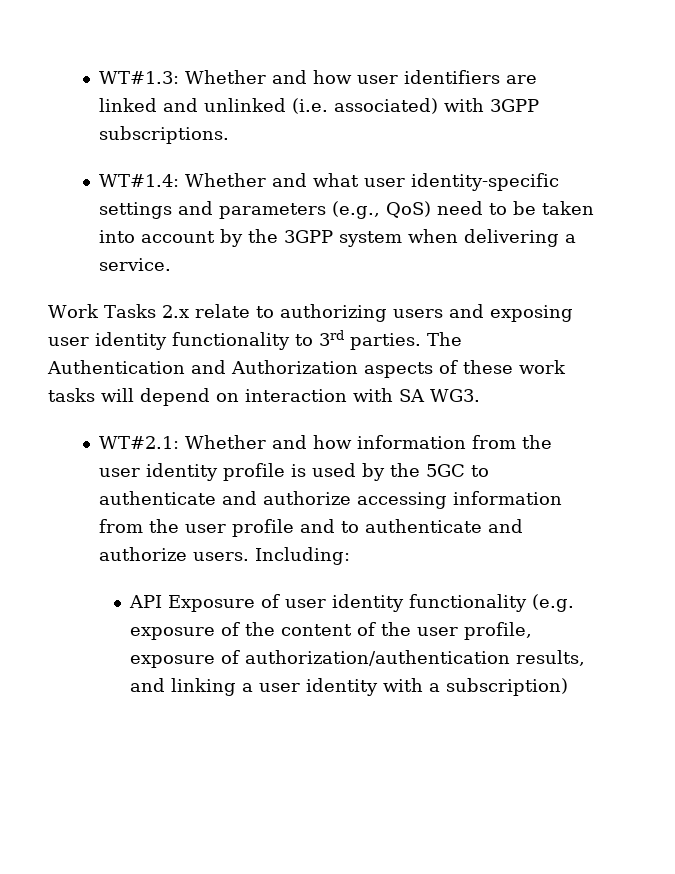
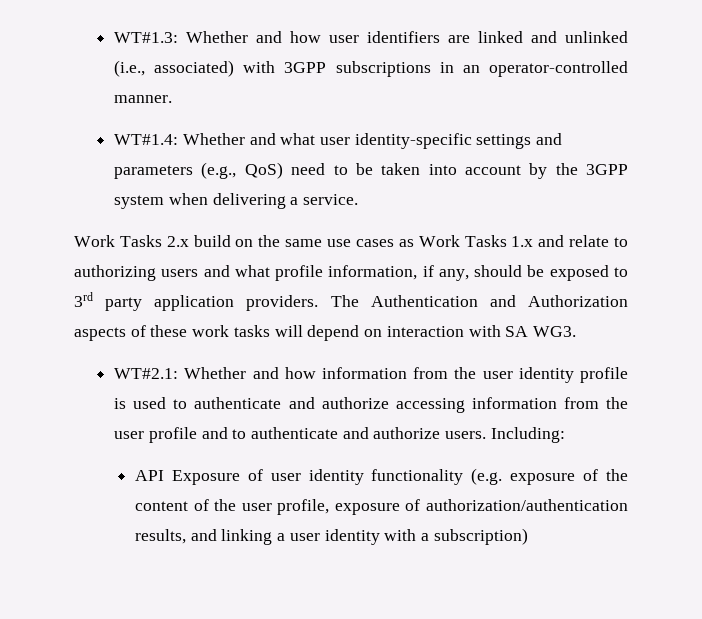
- WT#1.3: Whether and how user identifiers are linked and unlinked (i.e. associated) with 3GPP subscriptions.
+ WT#1.3: Whether and how user identifiers are linked and unlinked (i.e., associated) with 3GPP subscriptions in an operator-controlled manner.
- Work Tasks 2.x relate to authorizing users and exposing user identity functionality to 3rd parties.
+ Work Tasks 2.x build on the same use cases as Work Tasks 1.x and relate to authorizing users and what profile information, if any, should be exposed to 3rd party application providers.
- WT#2.1: Whether and how information from the user identity profile is used by the 5GC to authenticate and authorize accessing information from the user profile and to authenticate and authorize users.
+ WT#2.1: Whether and how information from the user identity profile is used to authenticate and authorize accessing information from the user profile and to authenticate and authorize users.

